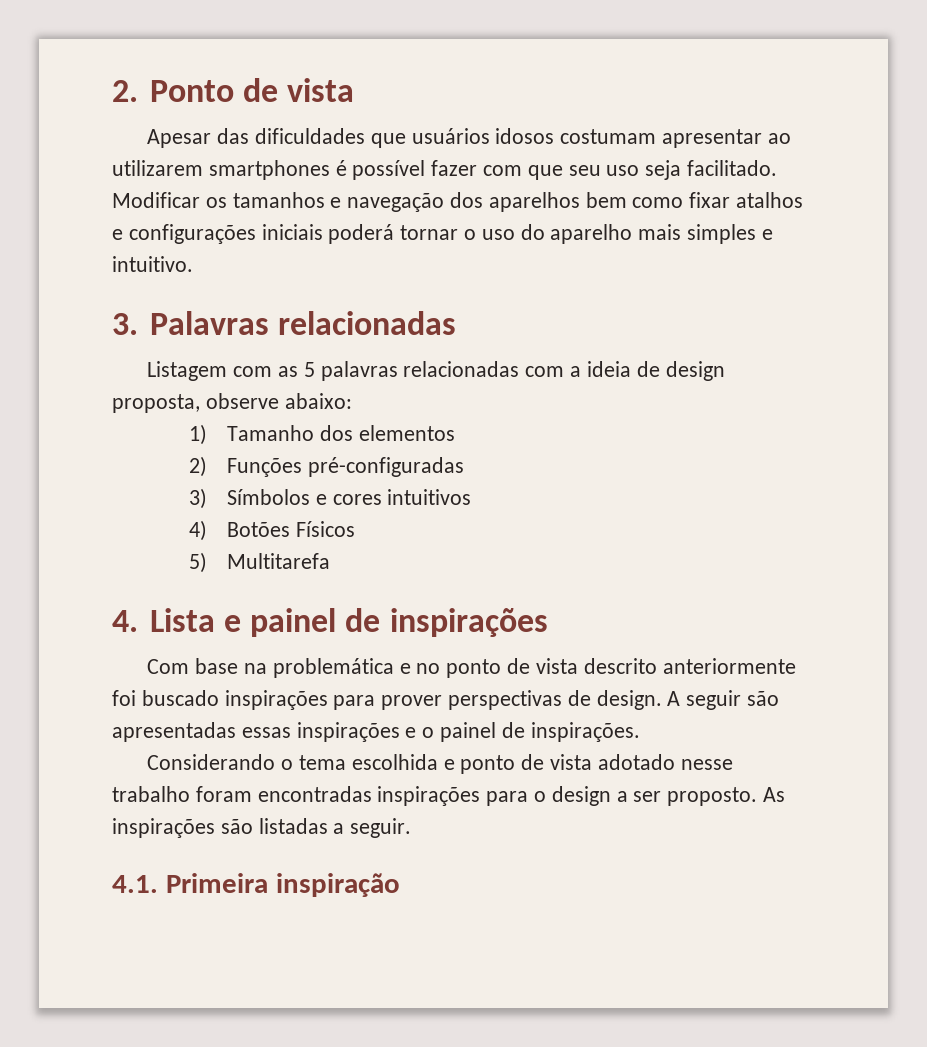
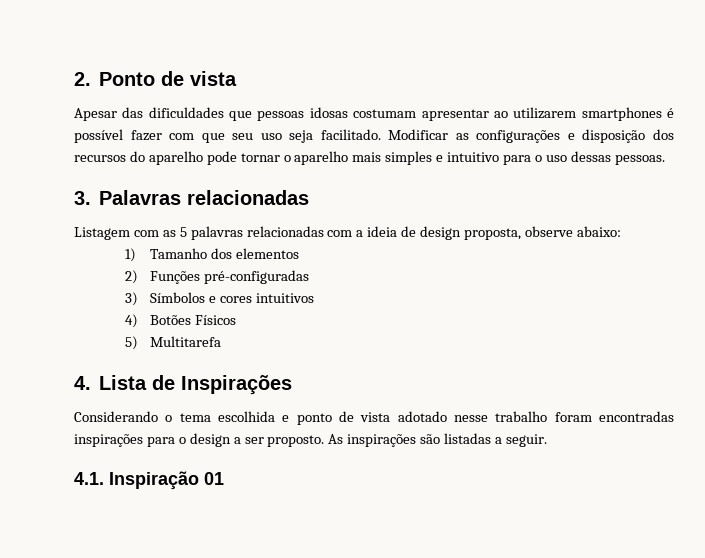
- Apesar das dificuldades que usuários idosos costumam apresentar ao utilizarem smartphones é possível fazer com que seu uso seja facilitado.
+ Apesar das dificuldades que pessoas idosas costumam apresentar ao utilizarem smartphones é possível fazer com que seu uso seja facilitado.
- Modificar os tamanhos e navegação dos aparelhos bem como fixar atalhos e configurações iniciais poderá tornar o uso do aparelho mais simples e intuitivo.
+ Modificar as configurações e disposição dos recursos do aparelho pode tornar o aparelho mais simples e intuitivo para o uso dessas pessoas.
- 4. Lista e painel de inspirações
- Com base na problemática e no ponto de vista descrito anteriormente foi buscado inspirações para prover perspectivas de design. A seguir são apresentadas essas inspirações e o painel de inspirações.
+ 4. Lista de Inspirações
- 4.1. Primeira inspiração
+ 4.1. Inspiração 01

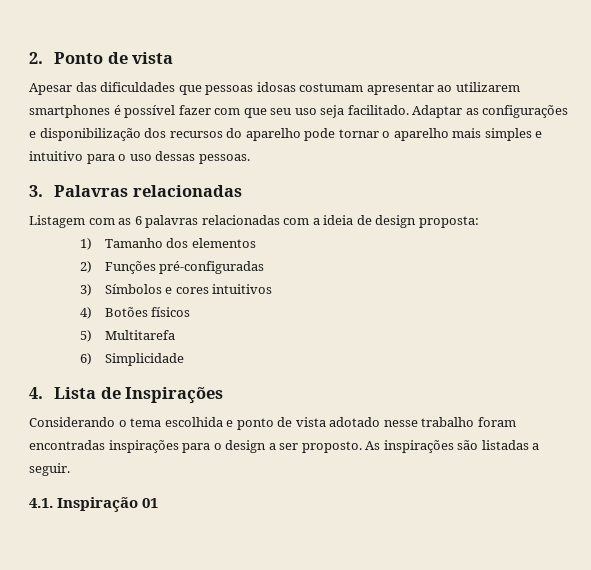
- Modificar as configurações e disposição dos recursos do aparelho pode tornar o aparelho mais simples e intuitivo para o uso dessas pessoas.
+ Adaptar as configurações e disponibilização dos recursos do aparelho pode tornar o aparelho mais simples e intuitivo para o uso dessas pessoas.
- Listagem com as 5 palavras relacionadas com a ideia de design proposta, observe abaixo:
+ Listagem com as 6 palavras relacionadas com a ideia de design proposta:
- 4) Botões Físicos
+ 4) Botões físicos
+ 6) Simplicidade

